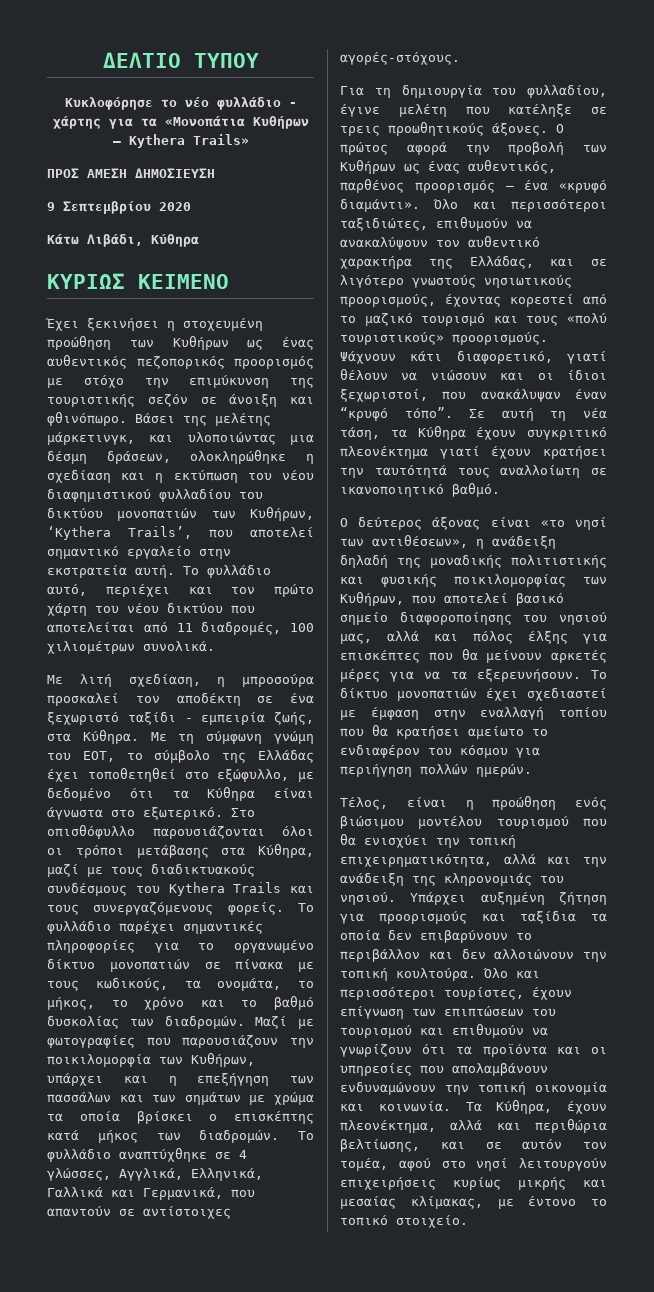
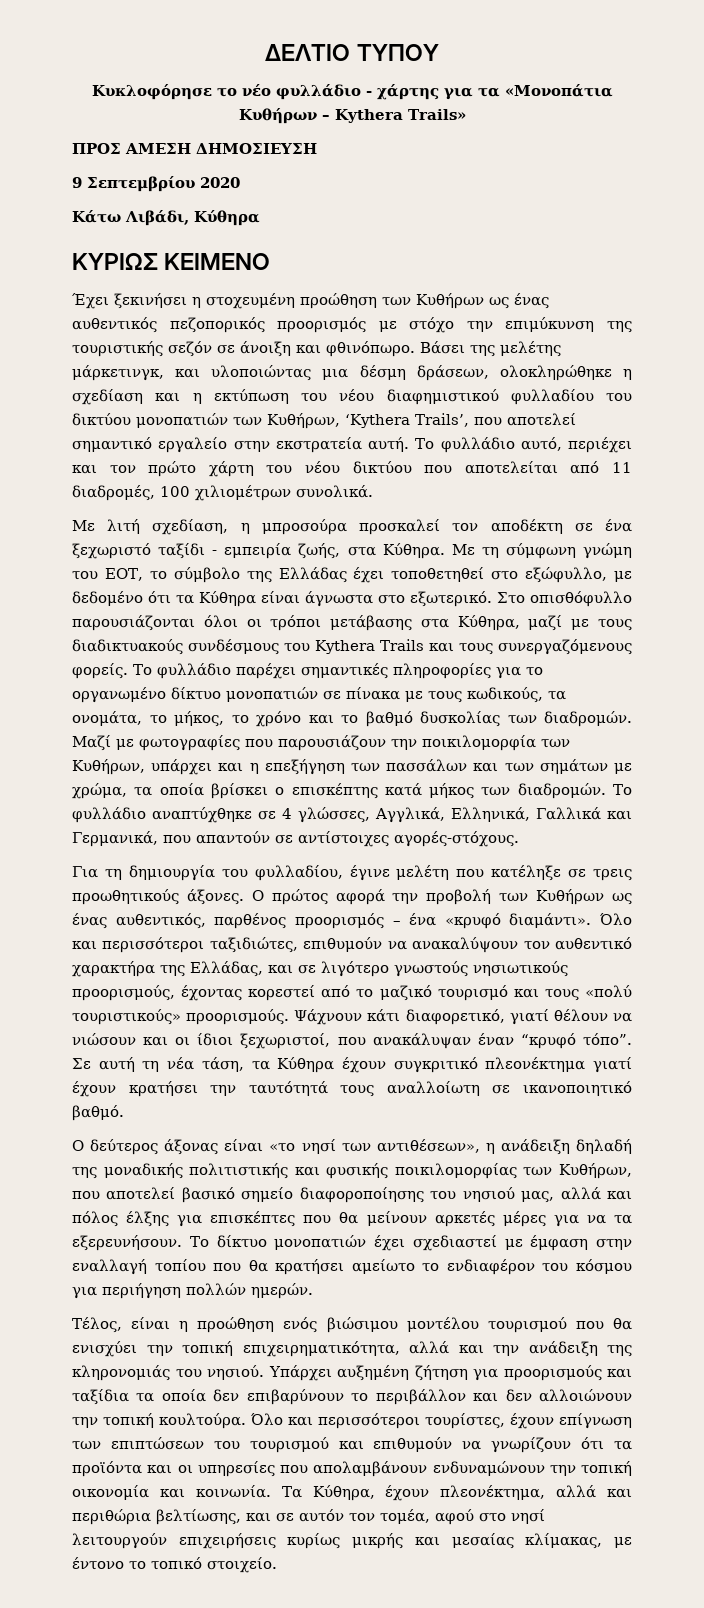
- Μαζί με φωτογραφίες που παρουσιάζουν την ποικιλομορφία των Κυθήρων, υπάρχει και η επεξήγηση των πασσάλων και των σημάτων με χρώμα τα οποία βρίσκει ο επισκέπτης κατά μήκος των διαδρομών.
+ Μαζί με φωτογραφίες που παρουσιάζουν την ποικιλομορφία των Κυθήρων, υπάρχει και η επεξήγηση των πασσάλων και των σημάτων με χρώμα, τα οποία βρίσκει ο επισκέπτης κατά μήκος των διαδρομών.

